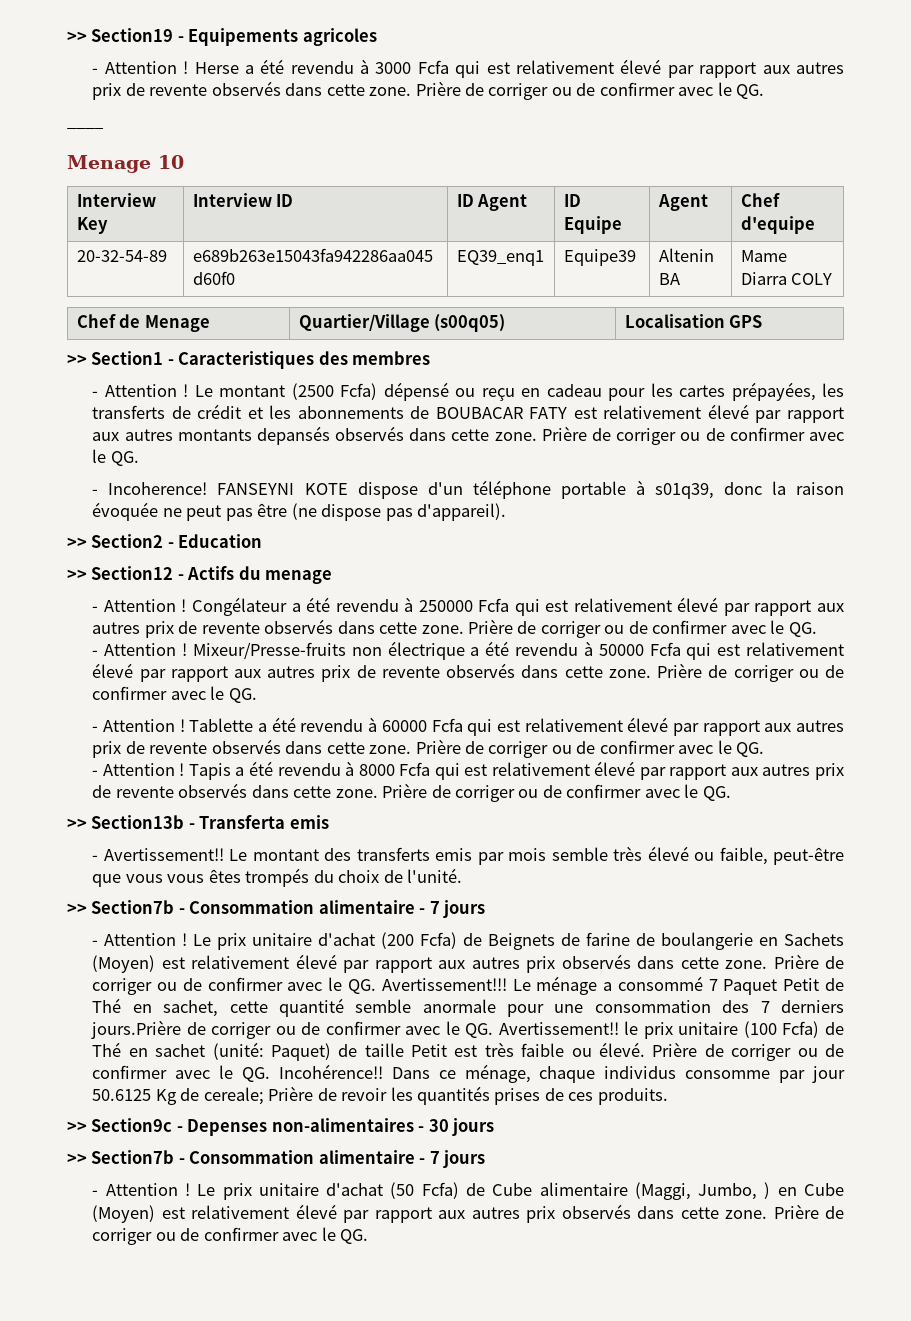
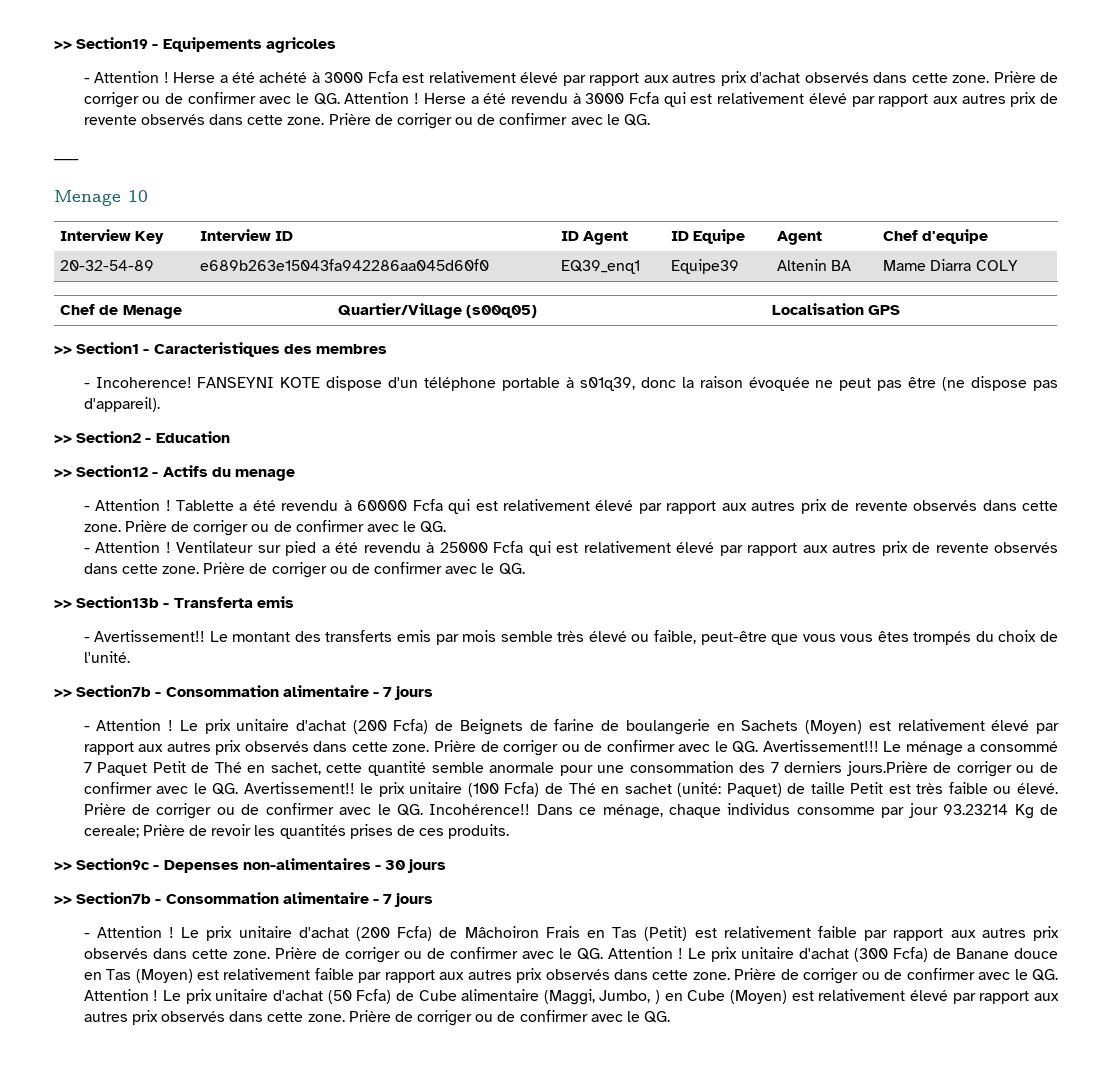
- Herse a été revendu à 3000 Fcfa qui est relativement élevé par rapport aux autres prix de revente observés dans cette zone.
+ Herse a été achété à 3000 Fcfa est relativement élevé par rapport aux autres prix d'achat observés dans cette zone. Prière de corriger ou de confirmer avec le QG. Attention ! Herse a été revendu à 3000 Fcfa qui est relativement élevé par rapport aux autres prix de revente observés dans cette zone.
- - Attention ! Le montant (2500 Fcfa) dépensé ou reçu en cadeau pour les cartes prépayées, les transferts de crédit et les abonnements de BOUBACAR FATY est relativement élevé par rapport aux autres montants depansés observés dans cette zone. Prière de corriger ou de confirmer avec le QG.
- - Attention ! Congélateur a été revendu à 250000 Fcfa qui est relativement élevé par rapport aux autres prix de revente observés dans cette zone. Prière de corriger ou de confirmer avec le QG.
- - Attention ! Mixeur/Presse-fruits non électrique a été revendu à 50000 Fcfa qui est relativement élevé par rapport aux autres prix de revente observés dans cette zone. Prière de corriger ou de confirmer avec le QG.
- Tapis a été revendu à 8000 Fcfa qui est relativement élevé par rapport aux autres prix de revente observés dans cette zone.
+ Ventilateur sur pied a été revendu à 25000 Fcfa qui est relativement élevé par rapport aux autres prix de revente observés dans cette zone.
- Dans ce ménage, chaque individus consomme par jour 50.6125 Kg de cereale; Prière de revoir les quantités prises de ces produits.
+ Dans ce ménage, chaque individus consomme par jour 93.23214 Kg de cereale; Prière de revoir les quantités prises de ces produits.
- Le prix unitaire d'achat (50 Fcfa) de Cube alimentaire (Maggi, Jumbo, ) en Cube (Moyen) est relativement élevé par rapport aux autres prix observés dans cette zone.
+ Le prix unitaire d'achat (200 Fcfa) de Mâchoiron Frais en Tas (Petit) est relativement faible par rapport aux autres prix observés dans cette zone. Prière de corriger ou de confirmer avec le QG. Attention ! Le prix unitaire d'achat (300 Fcfa) de Banane douce en Tas (Moyen) est relativement faible par rapport aux autres prix observés dans cette zone. Prière de corriger ou de confirmer avec le QG. Attention ! Le prix unitaire d'achat (50 Fcfa) de Cube alimentaire (Maggi, Jumbo, ) en Cube (Moyen) est relativement élevé par rapport aux autres prix observés dans cette zone.

